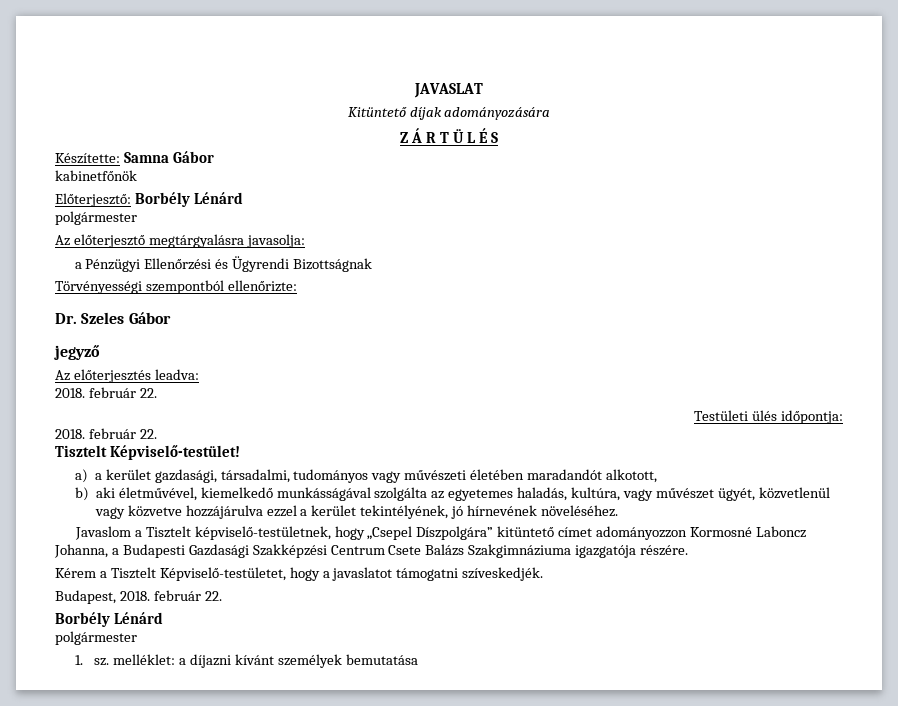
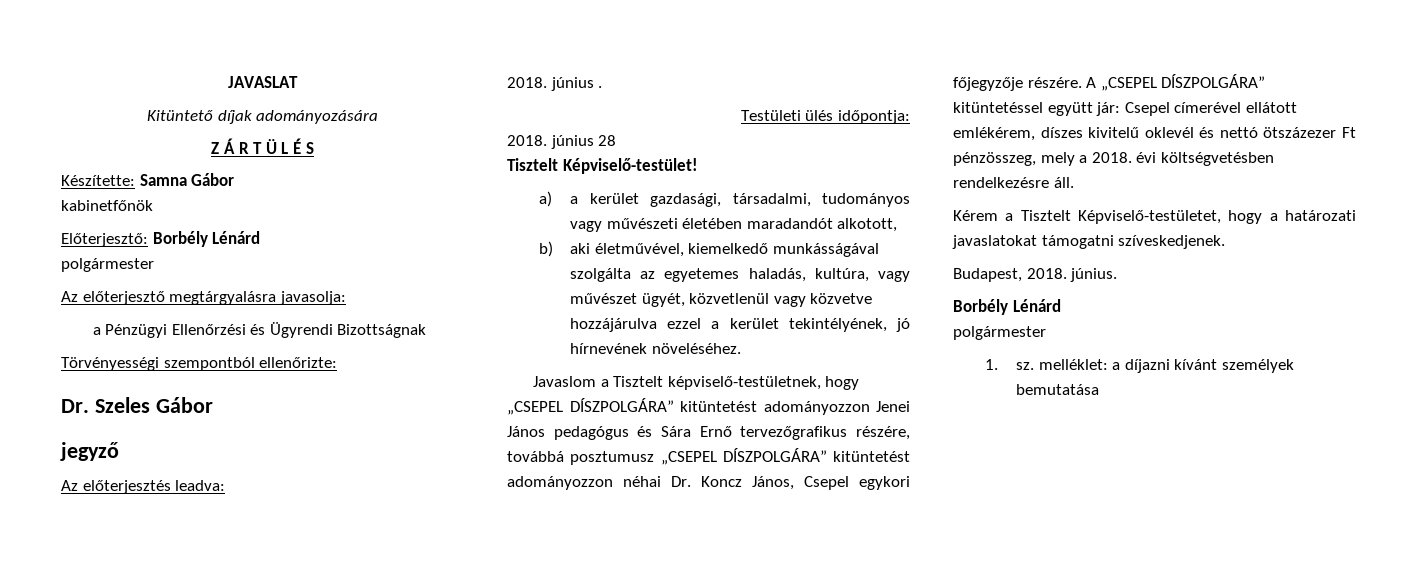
  Az előterjesztés leadva:
- 2018. február 22.
+ 2018. június .
  Testületi ülés időpontja:
- 2018. február 22.
+ 2018. június 28
- Javaslom a Tisztelt képviselő-testületnek, hogy „Csepel Díszpolgára” kitüntető címet adományozzon Kormosné Laboncz Johanna, a Budapesti Gazdasági Szakképzési Centrum Csete Balázs Szakgimnáziuma igazgatója részére.
+ Javaslom a Tisztelt képviselő-testületnek, hogy „CSEPEL DÍSZPOLGÁRA” kitüntetést adományozzon Jenei János pedagógus és Sára Ernő tervezőgrafikus részére, továbbá posztumusz „CSEPEL DÍSZPOLGÁRA” kitüntetést adományozzon néhai Dr. Koncz János, Csepel egykori főjegyzője részére. A „CSEPEL DÍSZPOLGÁRA” kitüntetéssel együtt jár: Csepel címerével ellátott emlékérem, díszes kivitelű oklevél és nettó ötszázezer Ft pénzösszeg, mely a 2018. évi költségvetésben rendelkezésre áll.
- Kérem a Tisztelt Képviselő-testületet, hogy a javaslatot támogatni szíveskedjék.
+ Kérem a Tisztelt Képviselő-testületet, hogy a határozati javaslatokat támogatni szíveskedjenek.
- Budapest, 2018. február 22.
+ Budapest, 2018. június.

